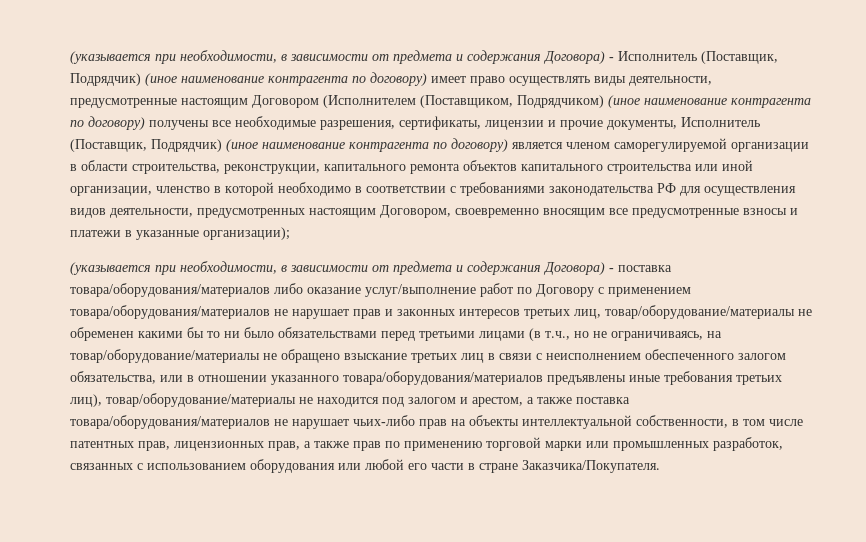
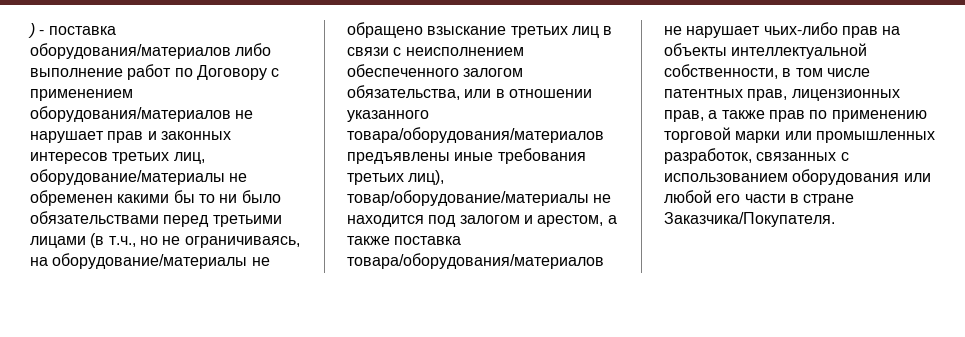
- (указывается при необходимости, в зависимости от предмета и содержания Договора) - Исполнитель (Поставщик, Подрядчик) (иное наименование контрагента по договору) имеет право осуществлять виды деятельности, предусмотренные настоящим Договором (Исполнителем (Поставщиком, Подрядчиком) (иное наименование контрагента по договору) получены все необходимые разрешения, сертификаты, лицензии и прочие документы, Исполнитель (Поставщик, Подрядчик) (иное наименование контрагента по договору) является членом саморегулируемой организации в области строительства, реконструкции, капитального ремонта объектов капитального строительства или иной организации, членство в которой необходимо в соответствии с требованиями законодательства РФ для осуществления видов деятельности, предусмотренных настоящим Договором, своевременно вносящим все предусмотренные взносы и платежи в указанные организации);
- (указывается при необходимости, в зависимости от предмета и содержания Договора) - поставка товара/оборудования/материалов либо оказание услуг/выполнение работ по Договору с применением товара/оборудования/материалов не нарушает прав и законных интересов третьих лиц, товар/оборудование/материалы не обременен какими бы то ни было обязательствами перед третьими лицами (в т.ч., но не ограничиваясь, на товар/оборудование/материалы не обращено взыскание третьих лиц в связи с неисполнением обеспеченного залогом обязательства, или в отношении указанного товара/оборудования/материалов предъявлены иные требования третьих лиц), товар/оборудование/материалы не находится под залогом и арестом, а также поставка товара/оборудования/материалов не нарушает чьих-либо прав на объекты интеллектуальной собственности, в том числе патентных прав, лицензионных прав, а также прав по применению торговой марки или промышленных разработок, связанных с использованием оборудования или любой его части в стране Заказчика/Покупателя.
+ ) - поставка оборудования/материалов либо выполнение работ по Договору с применением оборудования/материалов не нарушает прав и законных интересов третьих лиц, оборудование/материалы не обременен какими бы то ни было обязательствами перед третьими лицами (в т.ч., но не ограничиваясь, на оборудование/материалы не обращено взыскание третьих лиц в связи с неисполнением обеспеченного залогом обязательства, или в отношении указанного товара/оборудования/материалов предъявлены иные требования третьих лиц), товар/оборудование/материалы не находится под залогом и арестом, а также поставка товара/оборудования/материалов не нарушает чьих-либо прав на объекты интеллектуальной собственности, в том числе патентных прав, лицензионных прав, а также прав по применению торговой марки или промышленных разработок, связанных с использованием оборудования или любой его части в стране Заказчика/Покупателя.

